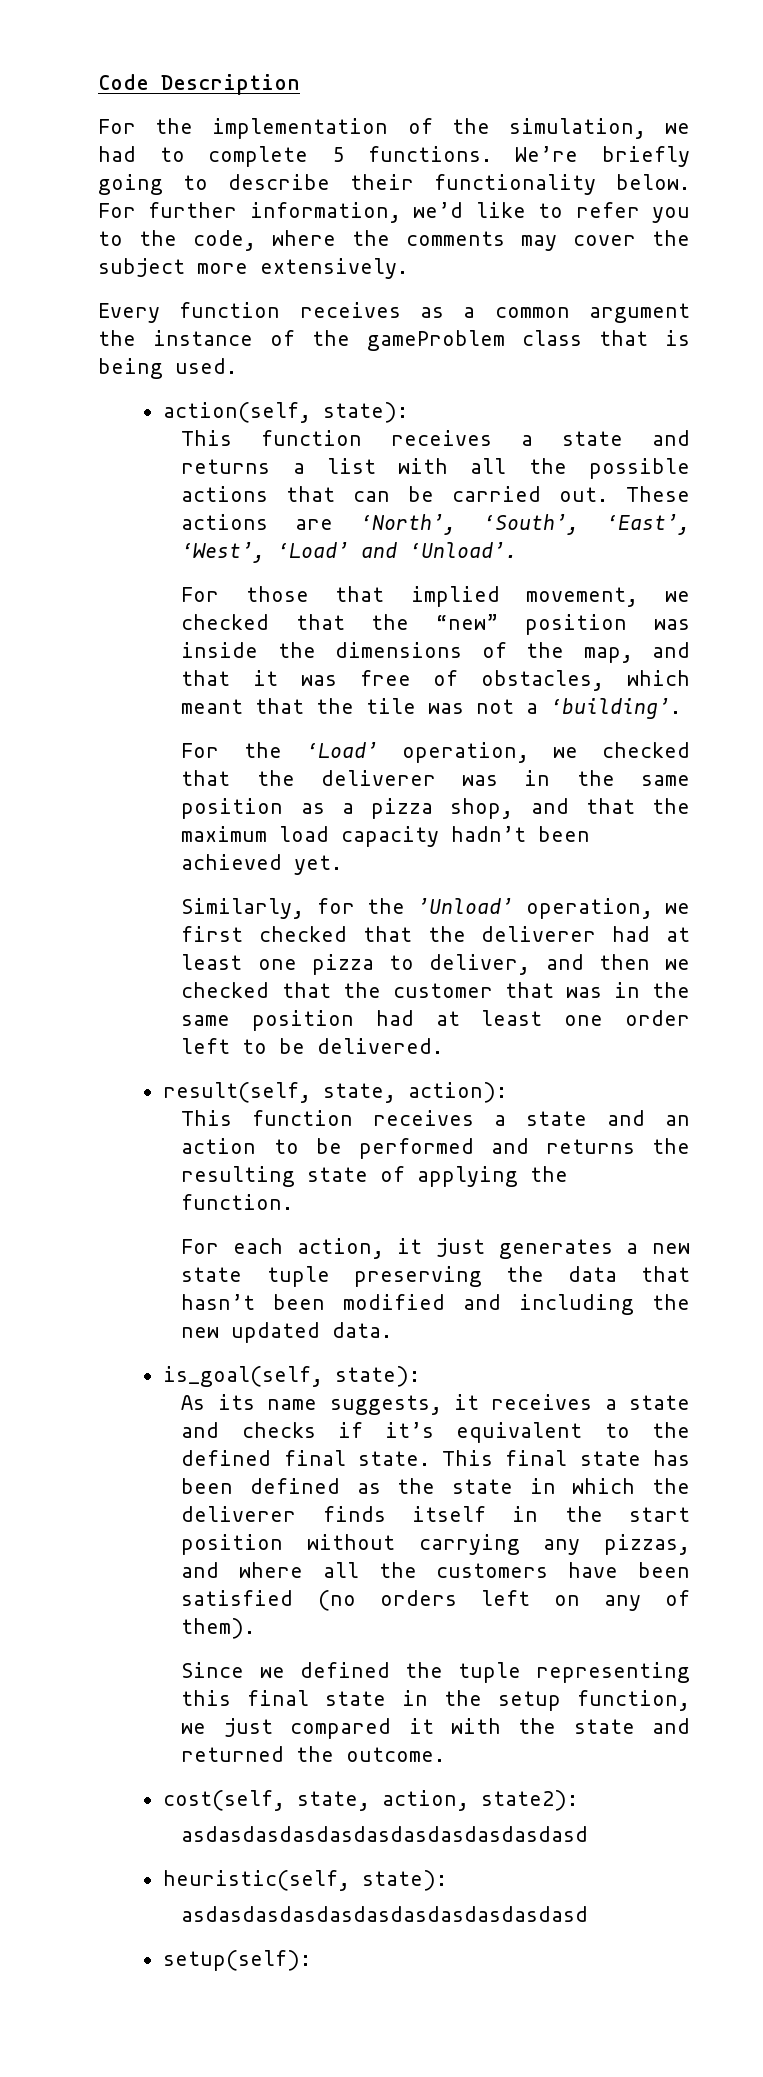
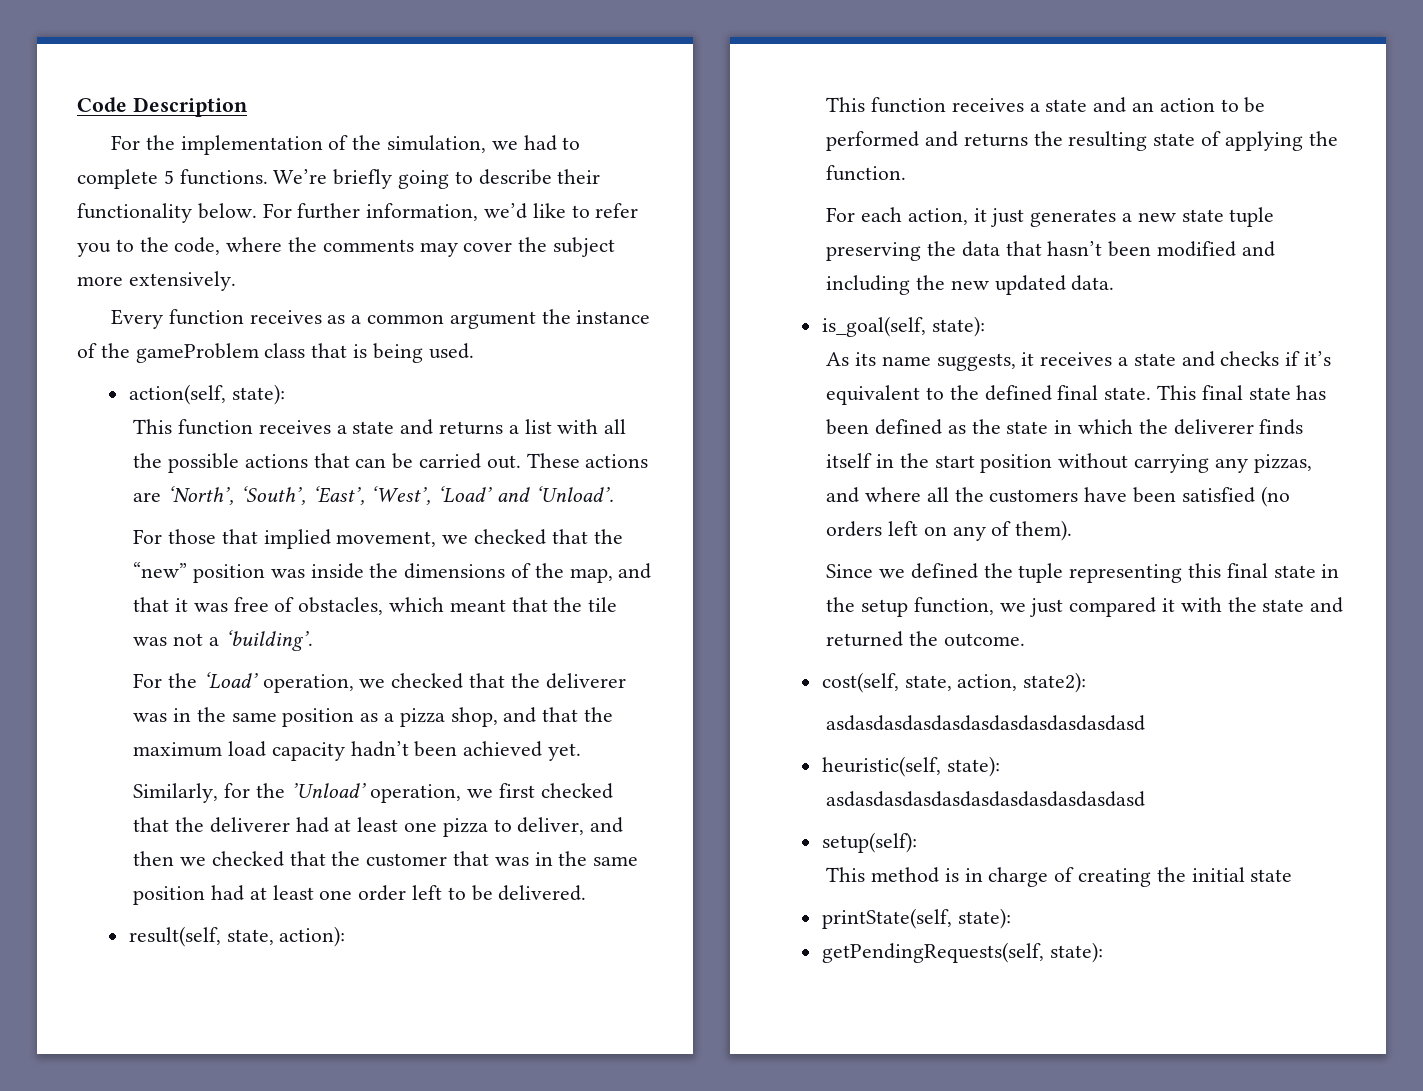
+ This method is in charge of creating the initial state
+ printState(self, state):
+ getPendingRequests(self, state):

